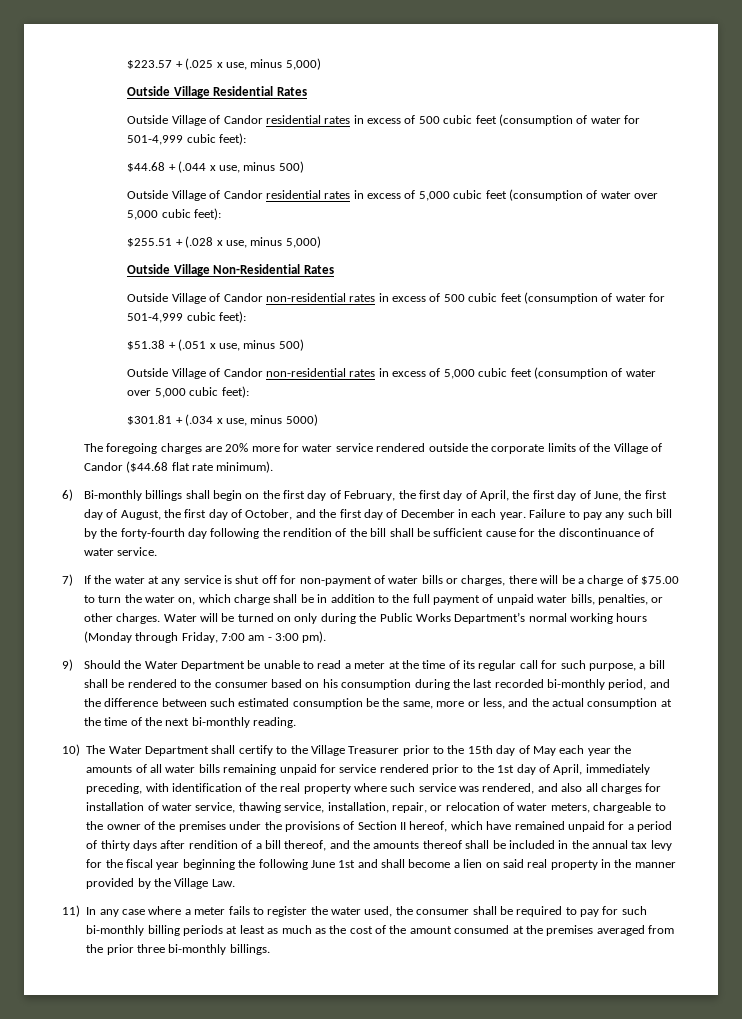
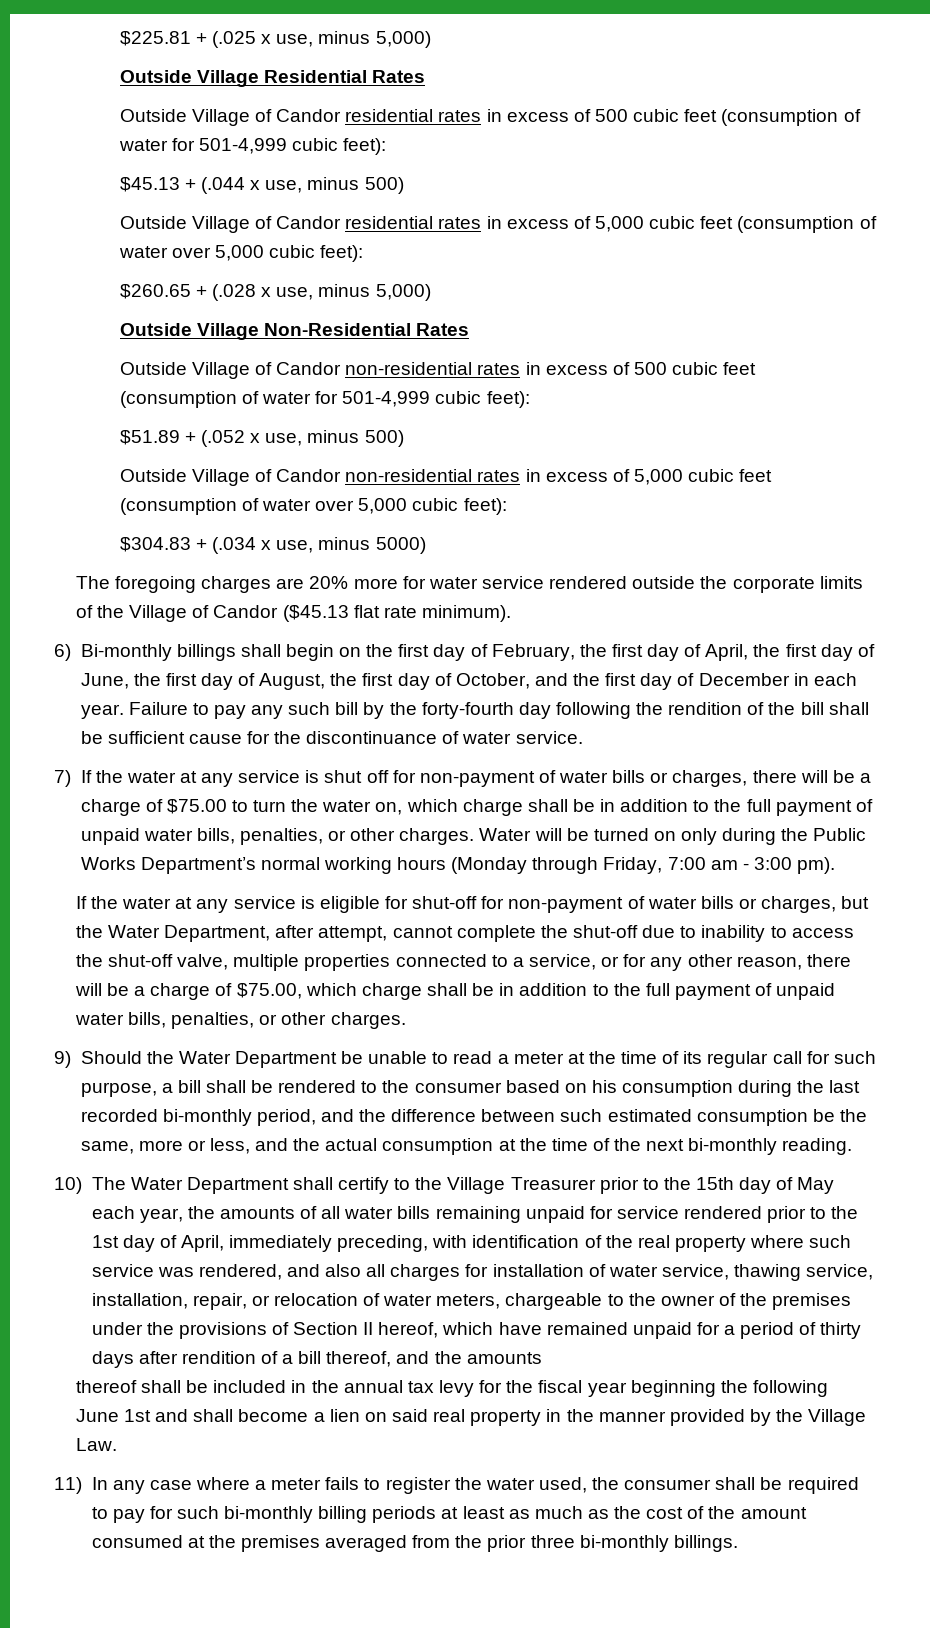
- $223.57 + (.025 x use, minus 5,000)
+ $225.81 + (.025 x use, minus 5,000)
- $44.68 + (.044 x use, minus 500)
+ $45.13 + (.044 x use, minus 500)
- $255.51 + (.028 x use, minus 5,000)
+ $260.65 + (.028 x use, minus 5,000)
- $51.38 + (.051 x use, minus 500)
+ $51.89 + (.052 x use, minus 500)
- $301.81 + (.034 x use, minus 5000)
+ $304.83 + (.034 x use, minus 5000)
- The foregoing charges are 20% more for water service rendered outside the corporate limits of the Village of Candor ($44.68 flat rate minimum).
+ The foregoing charges are 20% more for water service rendered outside the corporate limits of the Village of Candor ($45.13 flat rate minimum).
+ If the water at any service is eligible for shut-off for non-payment of water bills or charges, but the Water Department, after attempt, cannot complete the shut-off due to inability to access the shut-off valve, multiple properties connected to a service, or for any other reason, there will be a charge of $75.00, which charge shall be in addition to the full payment of unpaid water bills, penalties, or other charges.
- 10) The Water Department shall certify to the Village Treasurer prior to the 15th day of May each year the amounts of all water bills remaining unpaid for service rendered prior to the 1st day of April, immediately preceding, with identification of the real property where such service was rendered, and also all charges for installation of water service, thawing service, installation, repair, or relocation of water meters, chargeable to the owner of the premises under the provisions of Section II hereof, which have remained unpaid for a period of thirty days after rendition of a bill thereof, and the amounts thereof shall be included in the annual tax levy for the fiscal year beginning the following June 1st and shall become a lien on said real property in the manner provided by the Village Law.
+ 10) The Water Department shall certify to the Village Treasurer prior to the 15th day of May each year, the amounts of all water bills remaining unpaid for service rendered prior to the 1st day of April, immediately preceding, with identification of the real property where such service was rendered, and also all charges for installation of water service, thawing service, installation, repair, or relocation of water meters, chargeable to the owner of the premises under the provisions of Section II hereof, which have remained unpaid for a period of thirty days after rendition of a bill thereof, and the amounts
+ thereof shall be included in the annual tax levy for the fiscal year beginning the following June 1st and shall become a lien on said real property in the manner provided by the Village Law.

